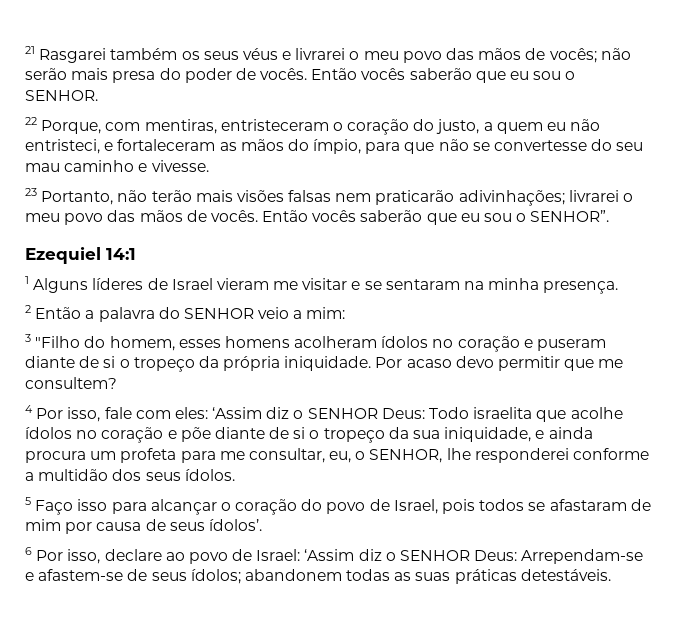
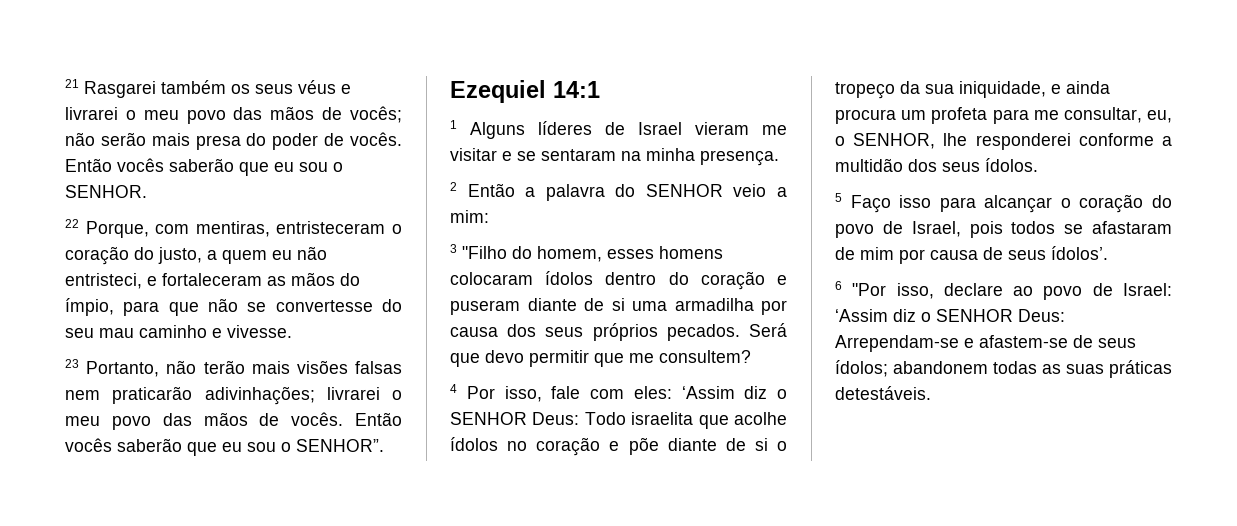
- 3 "Filho do homem, esses homens acolheram ídolos no coração e puseram diante de si o tropeço da própria iniquidade. Por acaso devo permitir que me consultem?
+ 3 "Filho do homem, esses homens colocaram ídolos dentro do coração e puseram diante de si uma armadilha por causa dos seus próprios pecados. Será que devo permitir que me consultem?
- 6 Por isso, declare ao povo de Israel: ‘Assim diz o SENHOR Deus: Arrependam-se e afastem-se de seus ídolos; abandonem todas as suas práticas detestáveis.
+ 6 "Por isso, declare ao povo de Israel: ‘Assim diz o SENHOR Deus: Arrependam-se e afastem-se de seus ídolos; abandonem todas as suas práticas detestáveis.

